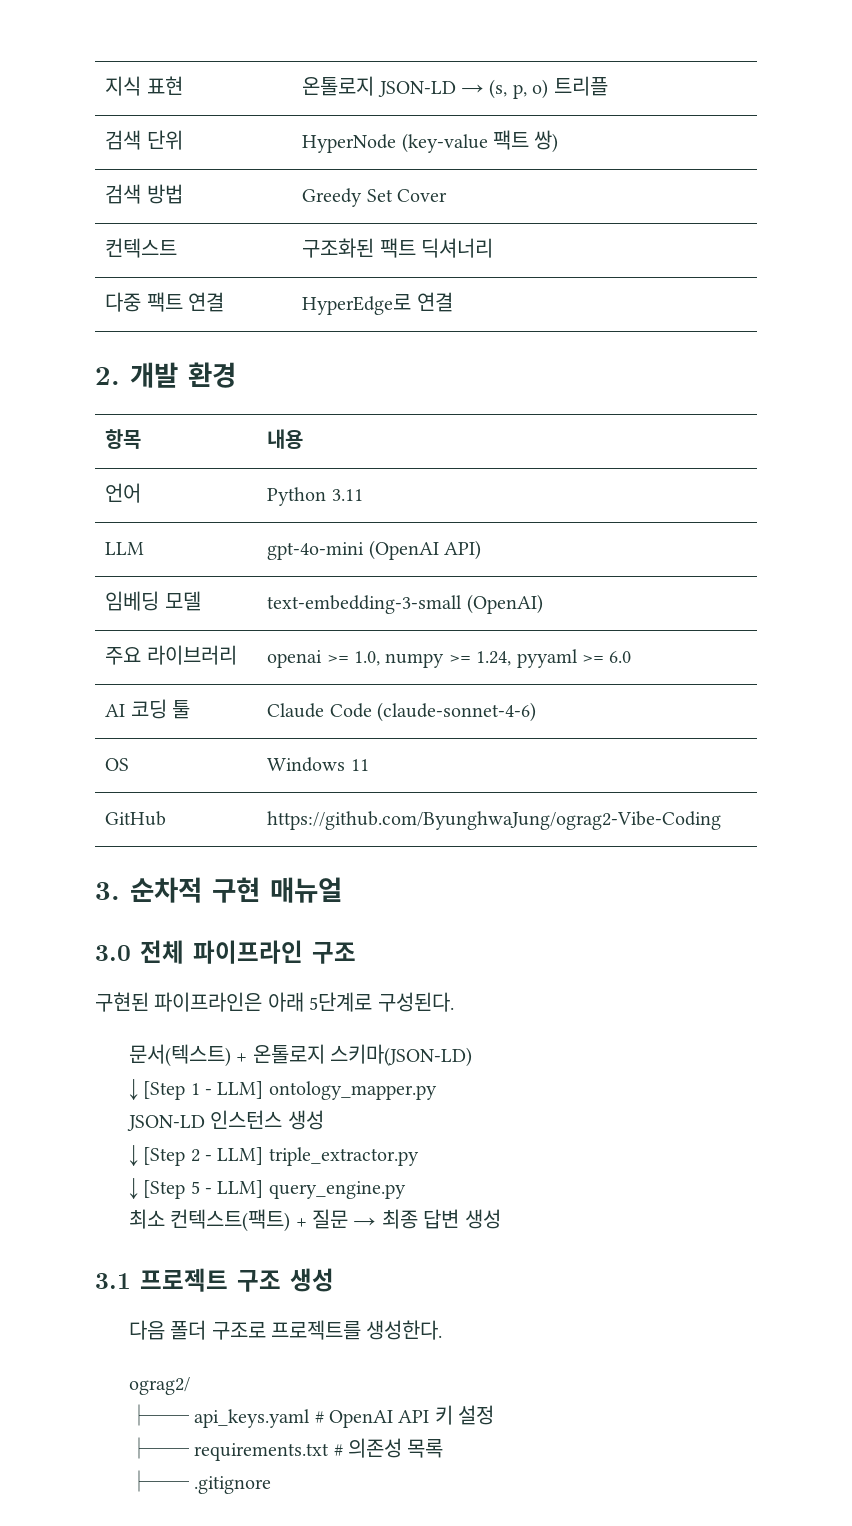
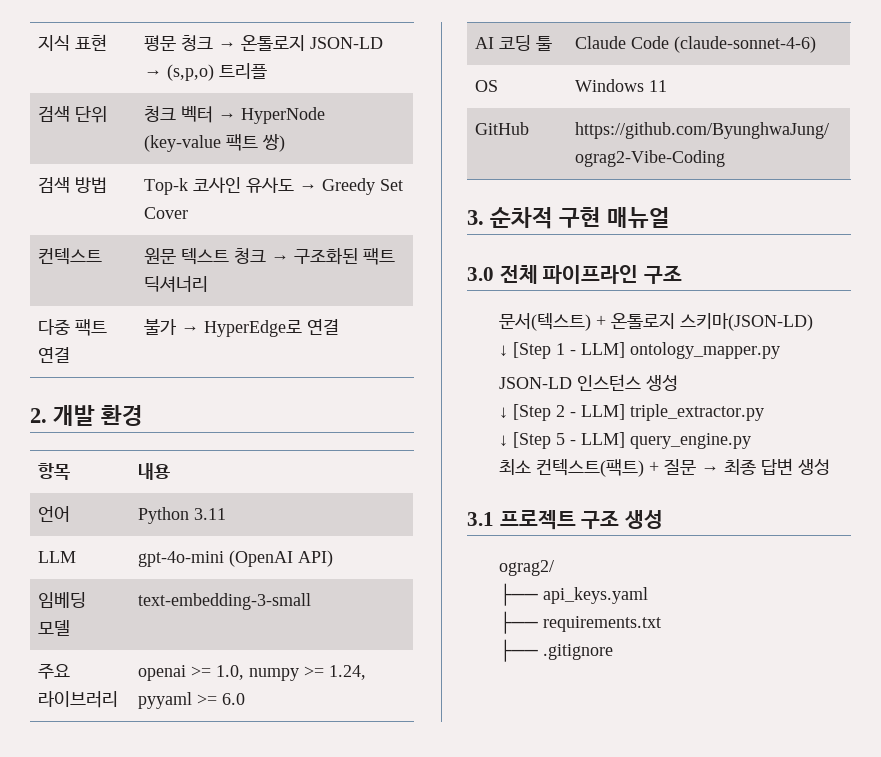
- 지식 표현 | 온톨로지 JSON-LD → (s, p, o) 트리플
+ 지식 표현 | 평문 청크 → 온톨로지 JSON-LD → (s,p,o) 트리플
- 검색 단위 | HyperNode (key-value 팩트 쌍)
+ 검색 단위 | 청크 벡터 → HyperNode (key-value 팩트 쌍)
- 검색 방법 | Greedy Set Cover
+ 검색 방법 | Top-k 코사인 유사도 → Greedy Set Cover
- 컨텍스트 | 구조화된 팩트 딕셔너리
+ 컨텍스트 | 원문 텍스트 청크 → 구조화된 팩트 딕셔너리
- 다중 팩트 연결 | HyperEdge로 연결
+ 다중 팩트 연결 | 불가 → HyperEdge로 연결
- 임베딩 모델 | text-embedding-3-small (OpenAI)
+ 임베딩 모델 | text-embedding-3-small
- 구현된 파이프라인은 아래 5단계로 구성된다.
- 다음 폴더 구조로 프로젝트를 생성한다.
  ograg2/
- ├── api_keys.yaml # OpenAI API 키 설정
+ ├── api_keys.yaml
- ├── requirements.txt # 의존성 목록
+ ├── requirements.txt

